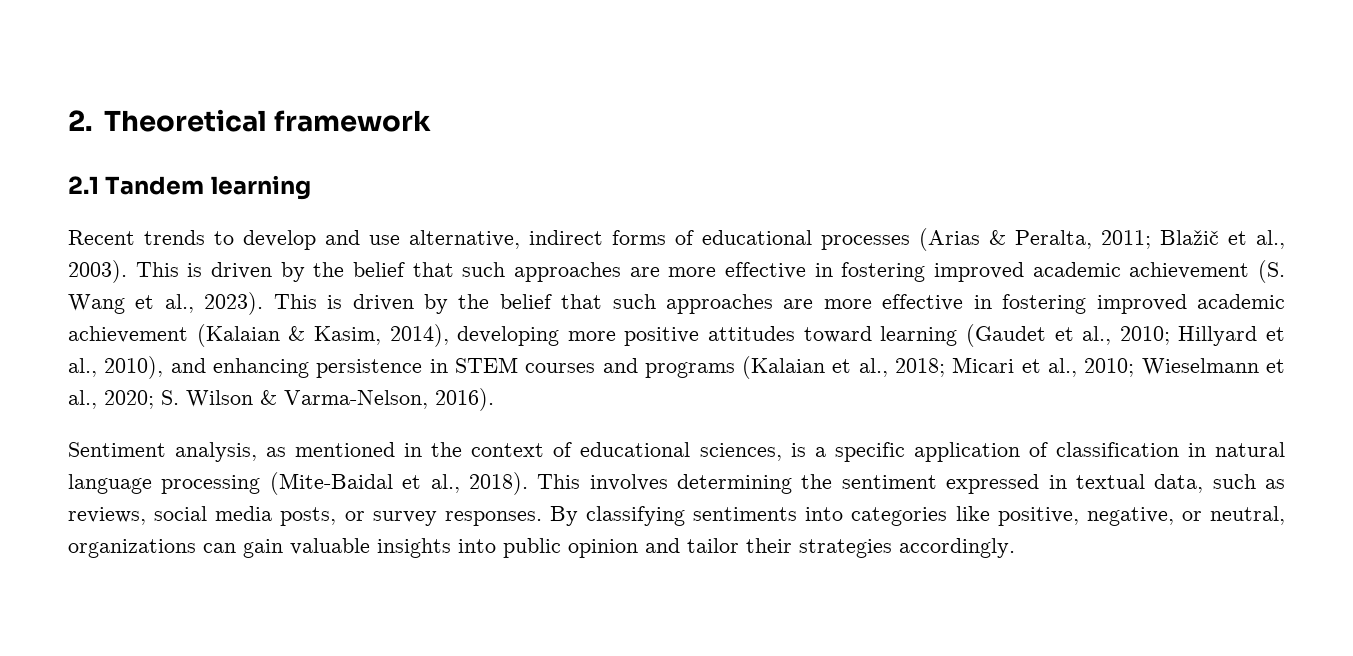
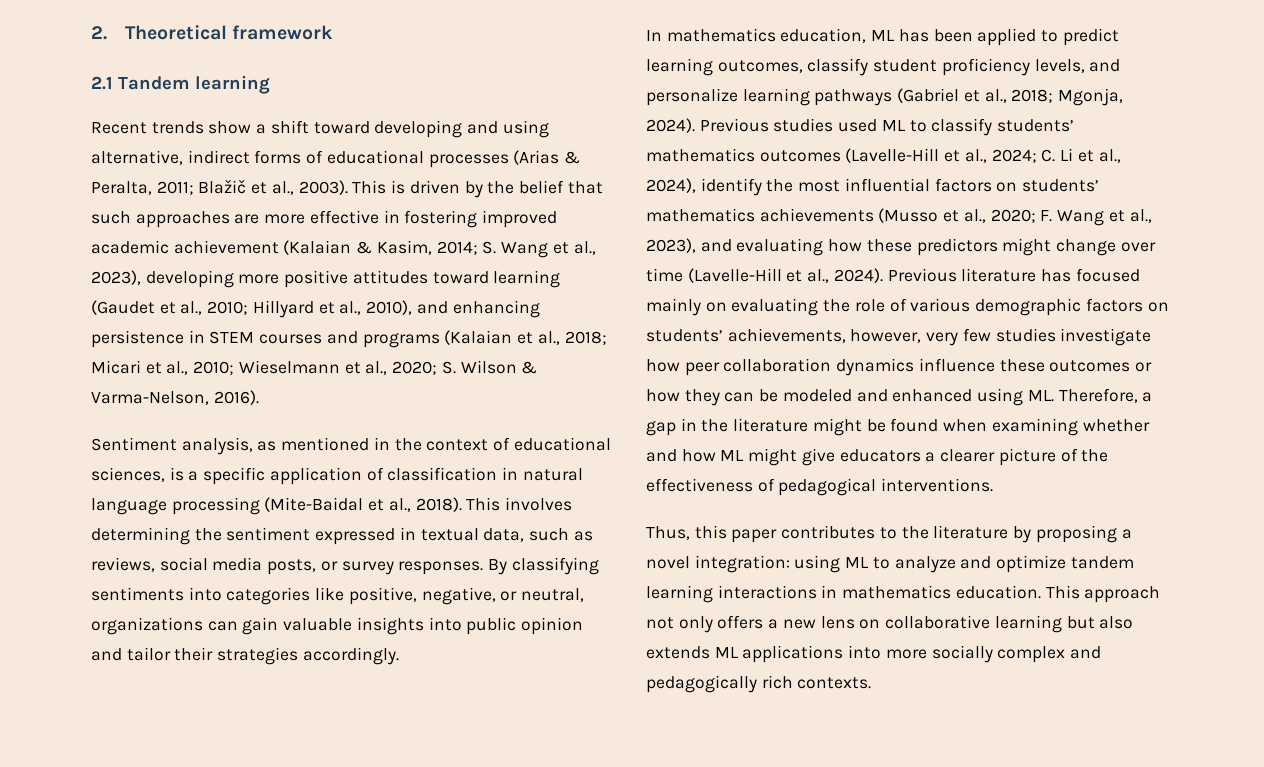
- Recent trends to develop and use alternative, indirect forms of educational processes (Arias & Peralta, 2011; Blažič et al., 2003).
+ Recent trends show a shift toward developing and using alternative, indirect forms of educational processes (Arias & Peralta, 2011; Blažič et al., 2003).
- This is driven by the belief that such approaches are more effective in fostering improved academic achievement (S. Wang et al., 2023). This is driven by the belief that such approaches are more effective in fostering improved academic achievement (Kalaian & Kasim, 2014), developing more positive attitudes toward learning (Gaudet et al., 2010; Hillyard et al., 2010), and enhancing persistence in STEM courses and programs (Kalaian et al., 2018; Micari et al., 2010; Wieselmann et al., 2020; S. Wilson & Varma-Nelson, 2016).
+ This is driven by the belief that such approaches are more effective in fostering improved academic achievement (Kalaian & Kasim, 2014; S. Wang et al., 2023), developing more positive attitudes toward learning (Gaudet et al., 2010; Hillyard et al., 2010), and enhancing persistence in STEM courses and programs (Kalaian et al., 2018; Micari et al., 2010; Wieselmann et al., 2020; S. Wilson & Varma-Nelson, 2016).
+ In mathematics education, ML has been applied to predict learning outcomes, classify student proficiency levels, and personalize learning pathways (Gabriel et al., 2018; Mgonja, 2024). Previous studies used ML to classify students’ mathematics outcomes (Lavelle-Hill et al., 2024; C. Li et al., 2024), identify the most influential factors on students’ mathematics achievements (Musso et al., 2020; F. Wang et al., 2023), and evaluating how these predictors might change over time (Lavelle-Hill et al., 2024). Previous literature has focused mainly on evaluating the role of various demographic factors on students’ achievements, however, very few studies investigate how peer collaboration dynamics influence these outcomes or how they can be modeled and enhanced using ML. Therefore, a gap in the literature might be found when examining whether and how ML might give educators a clearer picture of the effectiveness of pedagogical interventions.
+ Thus, this paper contributes to the literature by proposing a novel integration: using ML to analyze and optimize tandem learning interactions in mathematics education. This approach not only offers a new lens on collaborative learning but also extends ML applications into more socially complex and pedagogically rich contexts.

